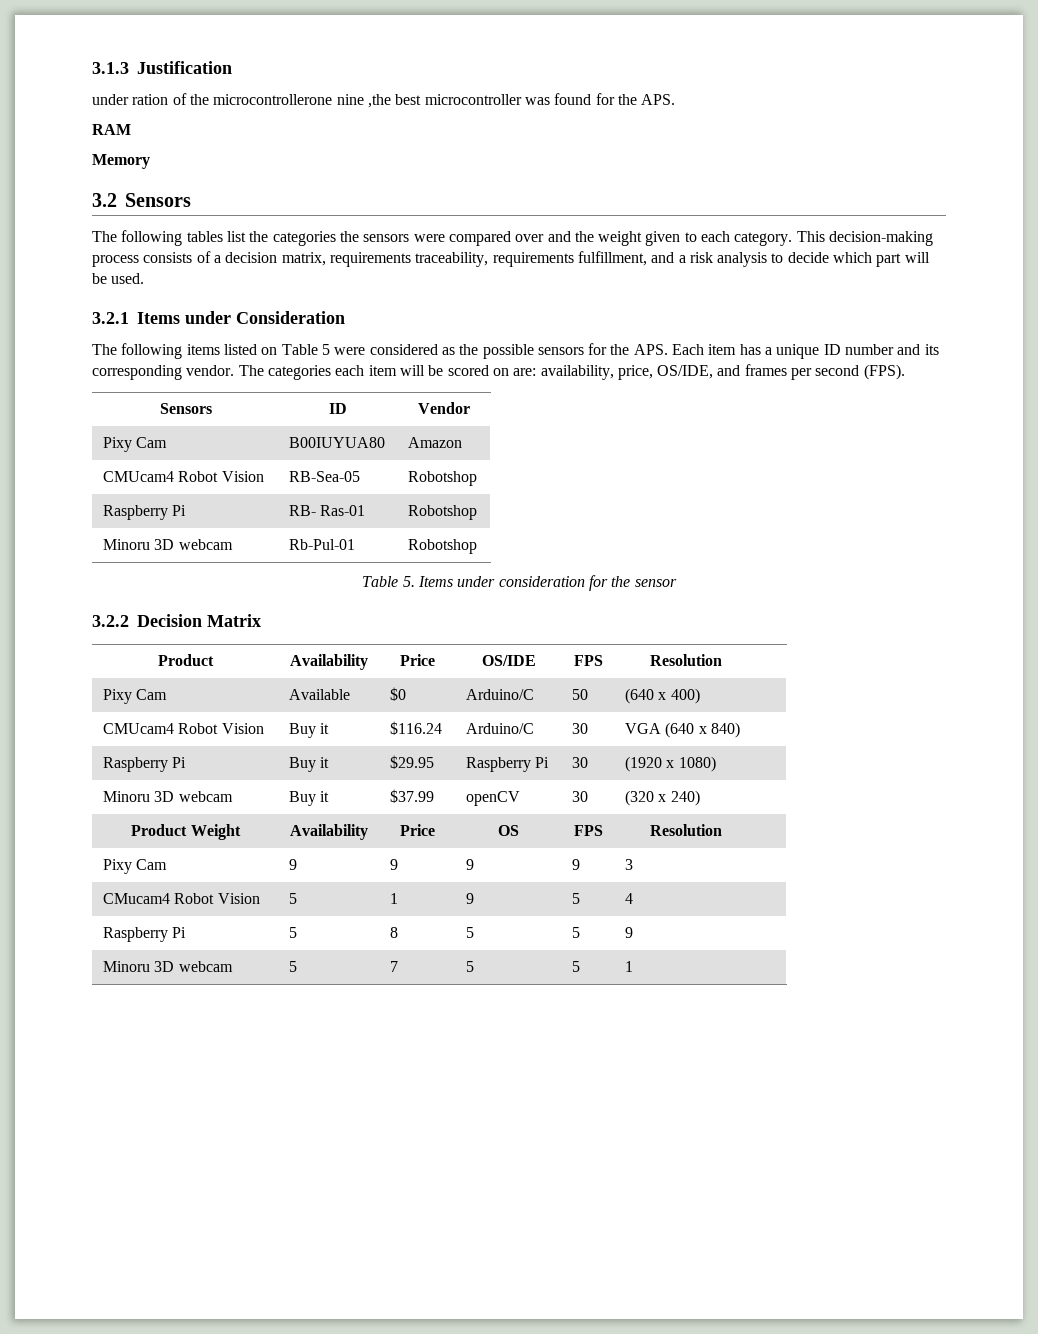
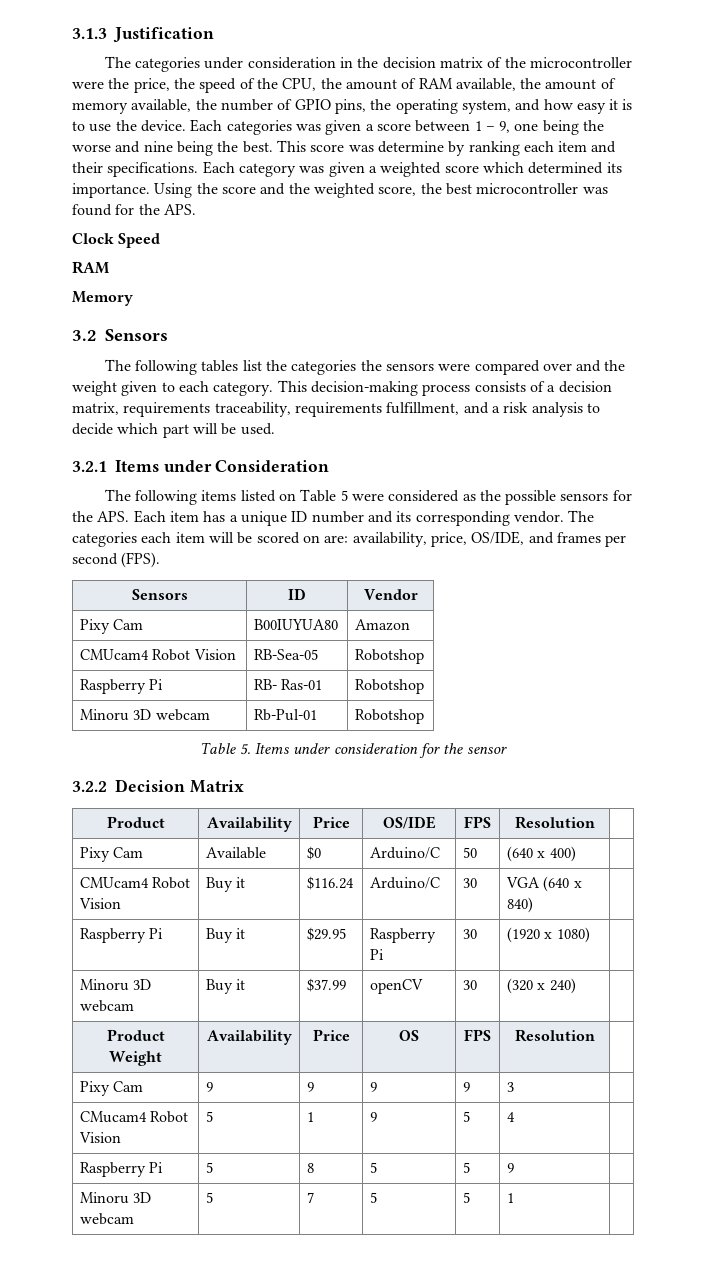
- under ration of the microcontrollerone nine ,the best microcontroller was found for the APS.
+ The categories under consideration in the decision matrix of the microcontroller were the price, the speed of the CPU, the amount of RAM available, the amount of memory available, the number of GPIO pins, the operating system, and how easy it is to use the device. Each categories was given a score between 1 – 9, one being the worse and nine being the best. This score was determine by ranking each item and their specifications. Each category was given a weighted score which determined its importance. Using the score and the weighted score, the best microcontroller was found for the APS.
+ Clock Speed

